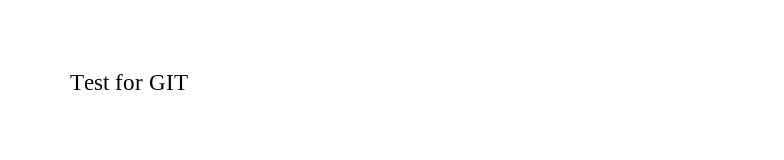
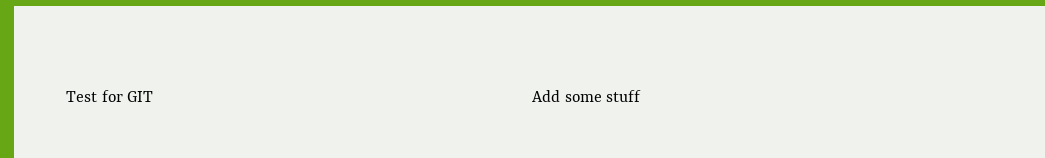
+ Add some stuff

